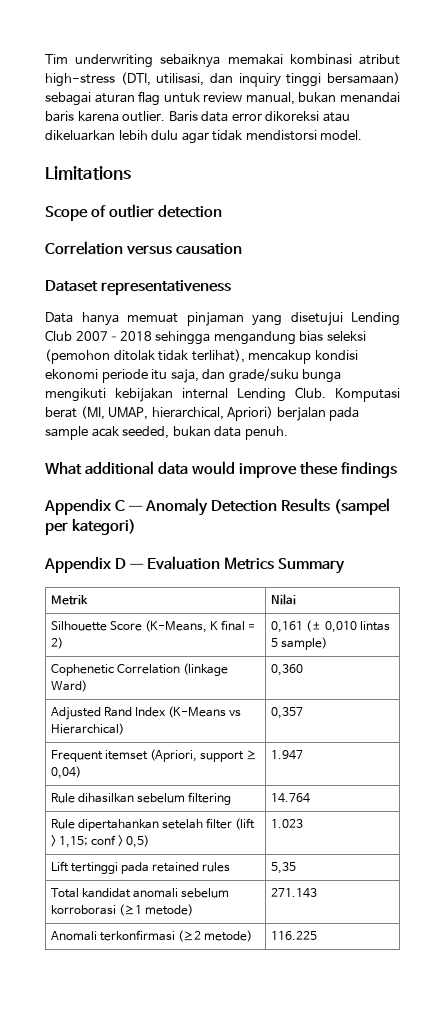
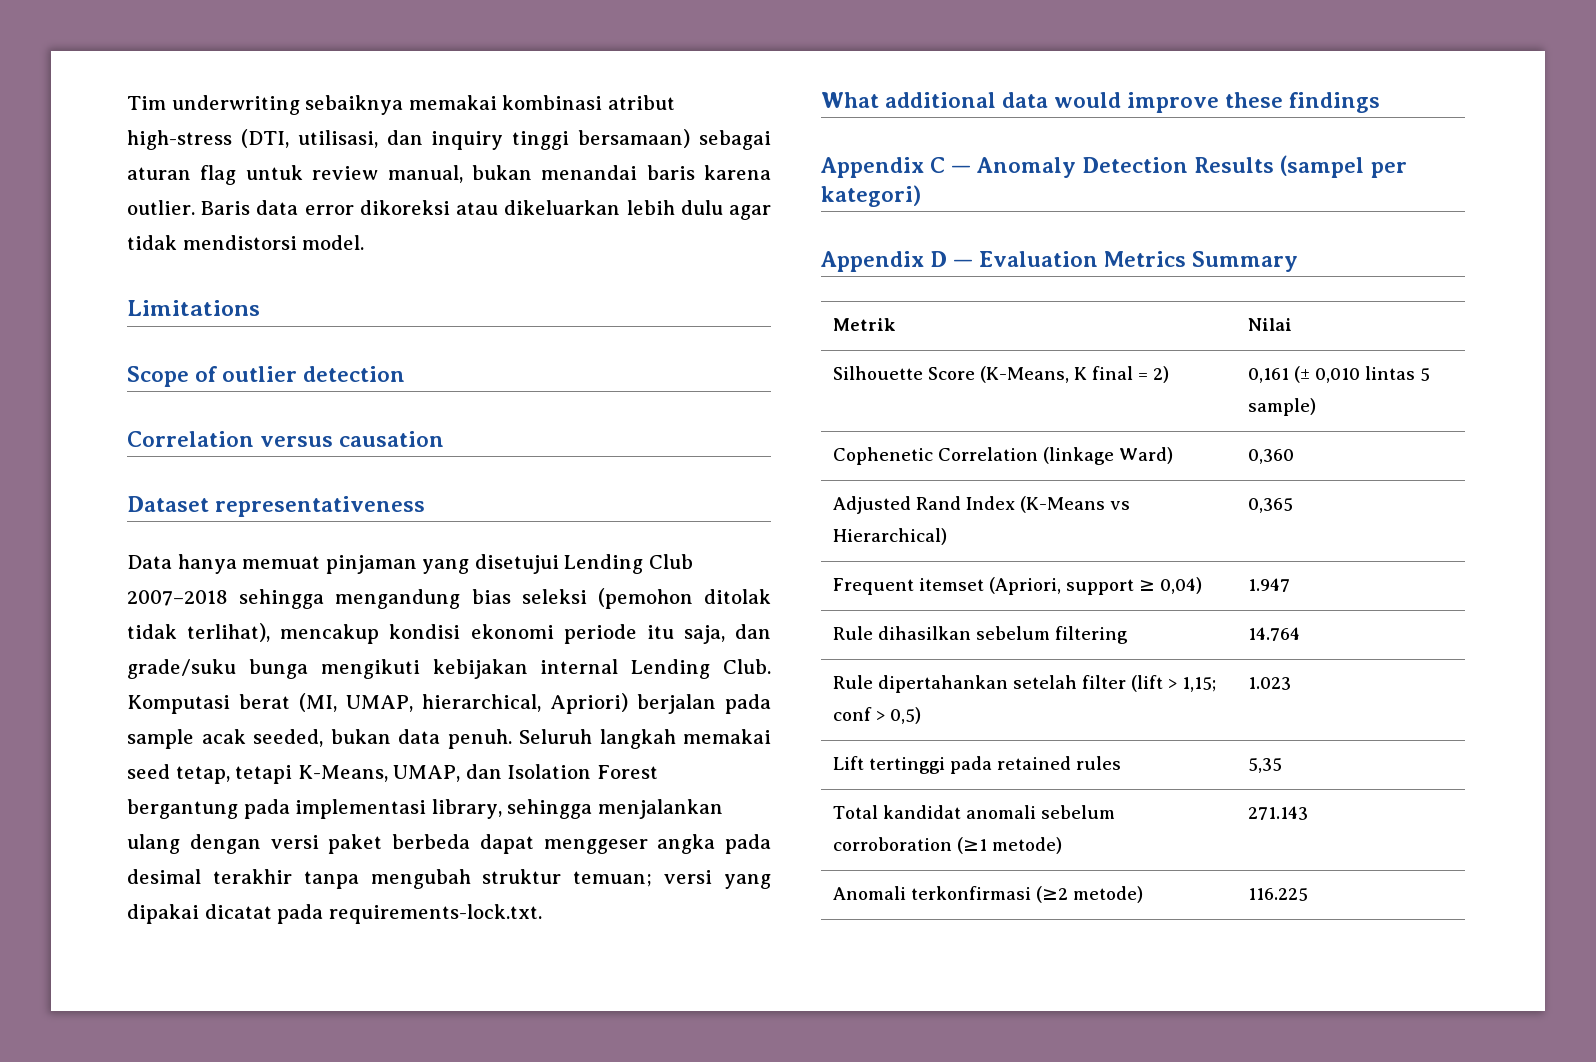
+ Seluruh langkah memakai seed tetap, tetapi K-Means, UMAP, dan Isolation Forest bergantung pada implementasi library, sehingga menjalankan ulang dengan versi paket berbeda dapat menggeser angka pada desimal terakhir tanpa mengubah struktur temuan; versi yang dipakai dicatat pada requirements-lock.txt.
- Adjusted Rand Index (K-Means vs Hierarchical) | 0,357
+ Adjusted Rand Index (K-Means vs Hierarchical) | 0,365
- Total kandidat anomali sebelum korroborasi (≥1 metode) | 271.143
+ Total kandidat anomali sebelum corroboration (≥1 metode) | 271.143

